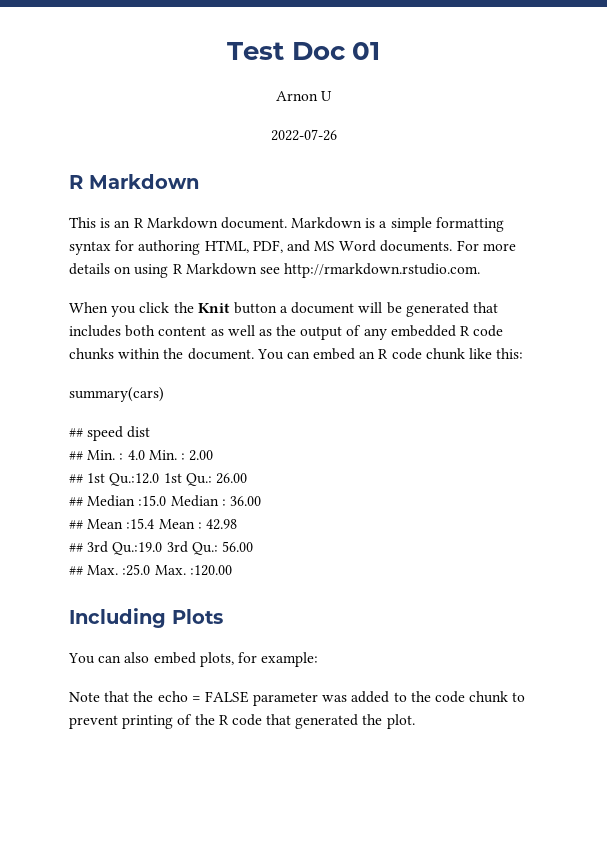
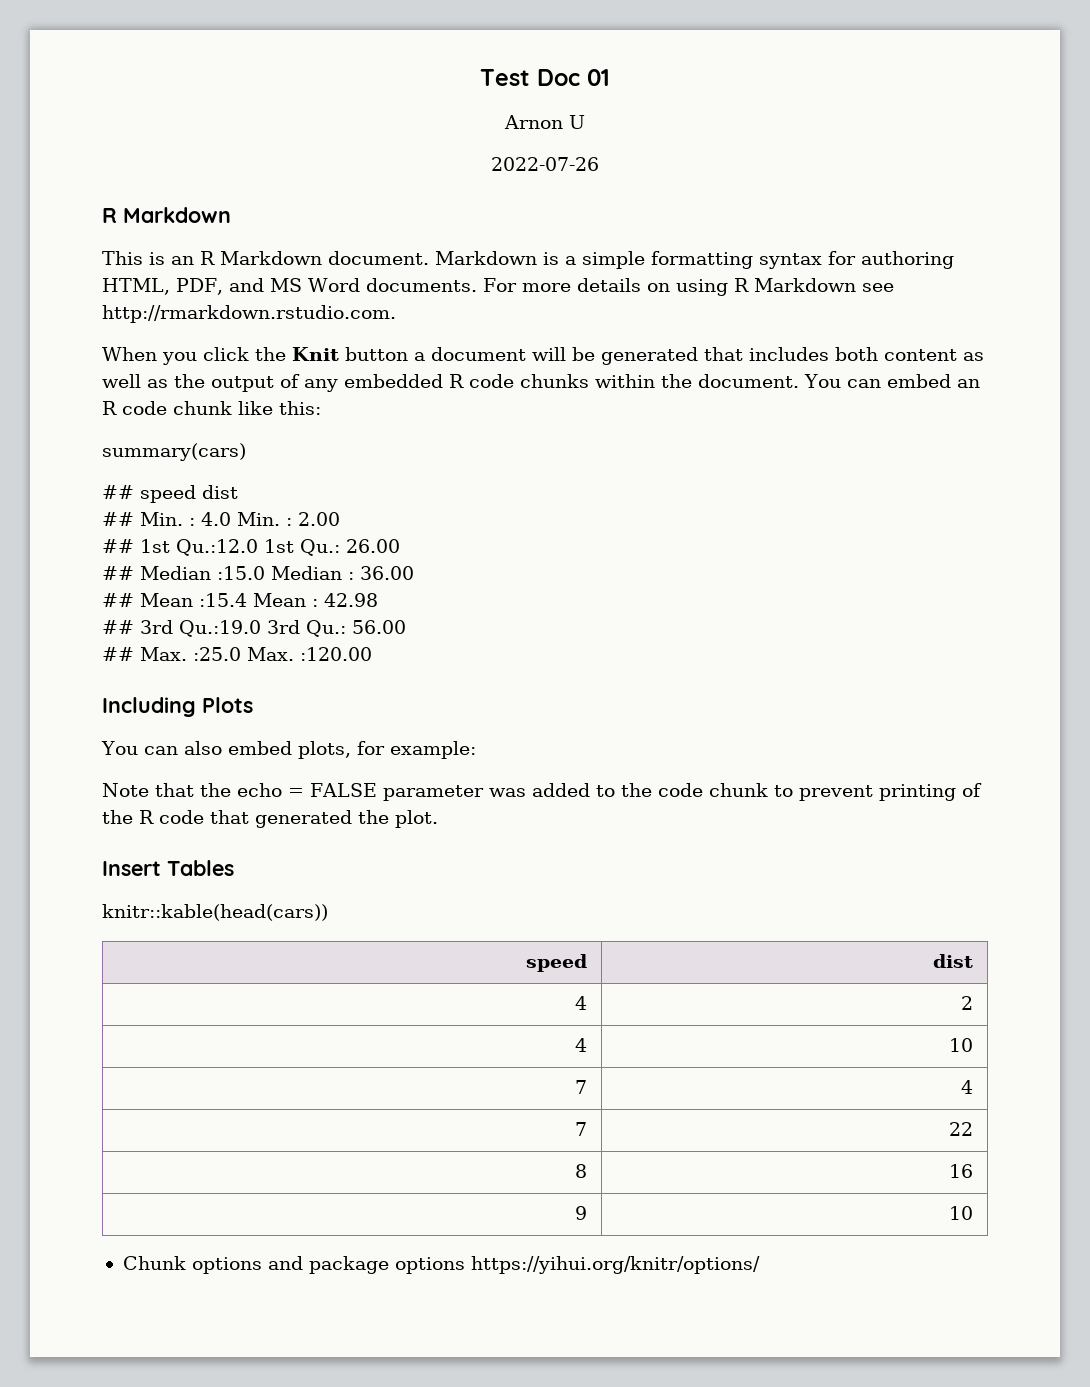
+ Insert Tables
+ knitr::kable(head(cars))
+ speed | dist
+ 4 | 2
+ 4 | 10
+ 7 | 4
+ 7 | 22
+ 8 | 16
+ 9 | 10
+ Chunk options and package options https://yihui.org/knitr/options/

